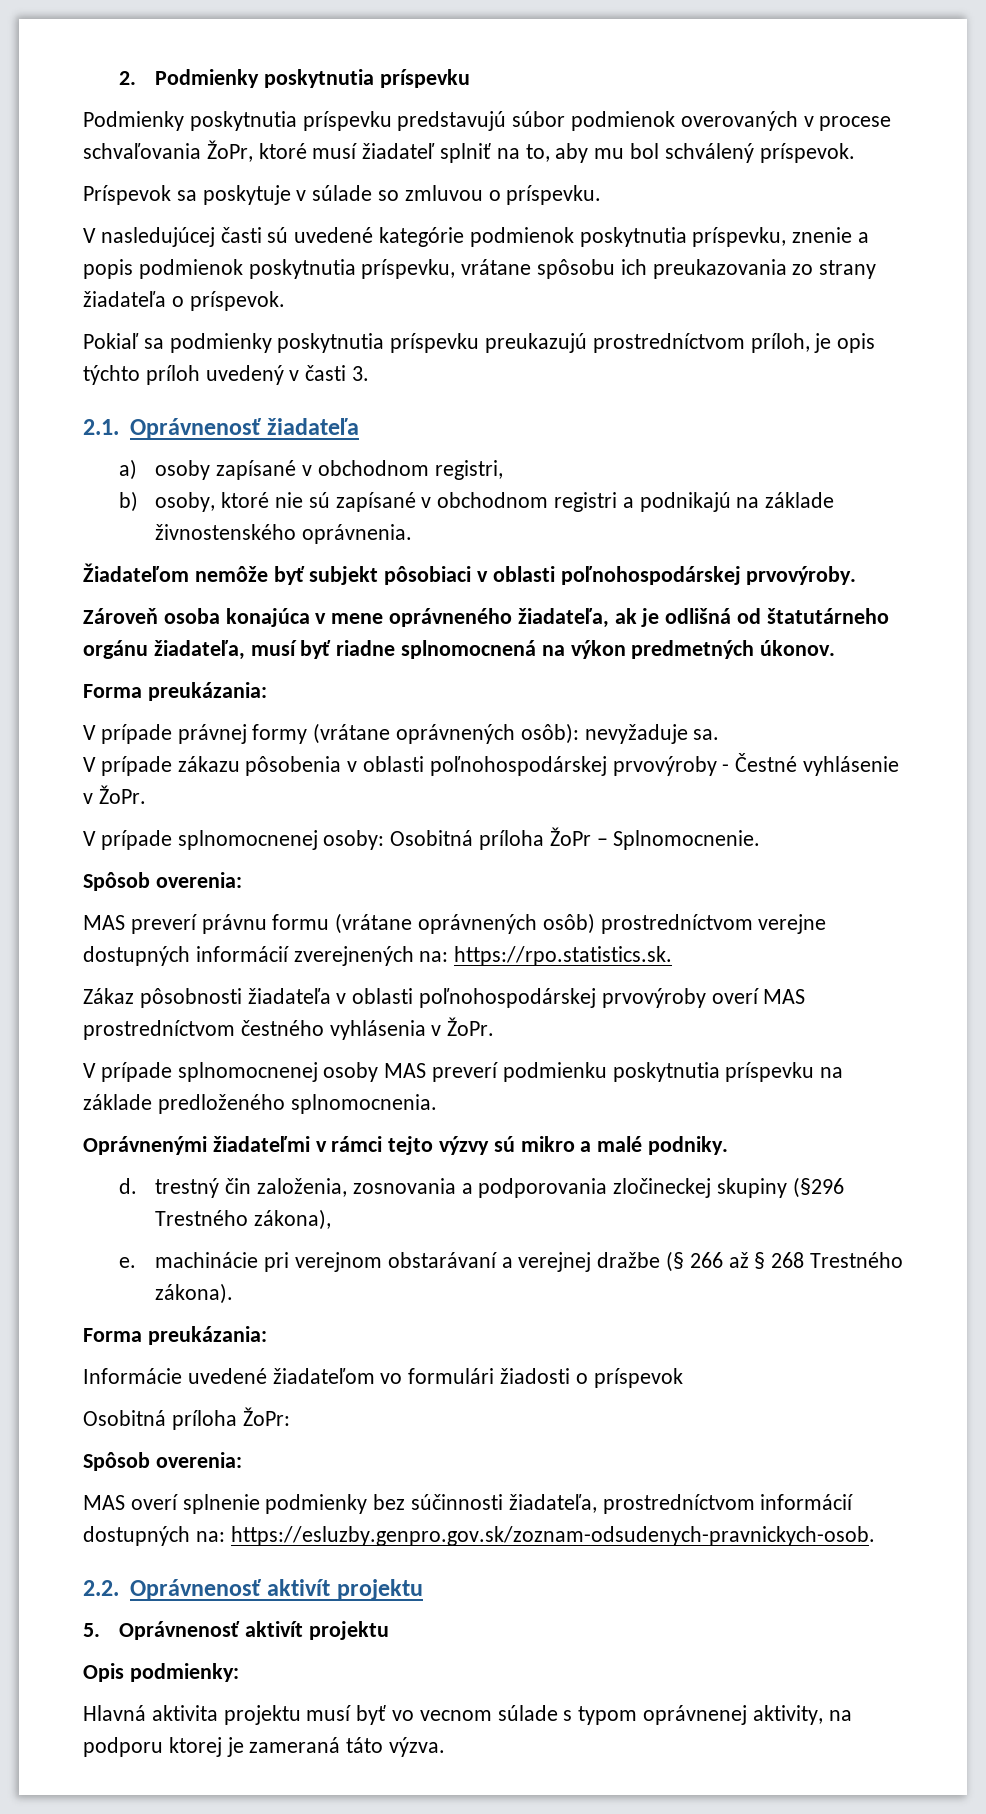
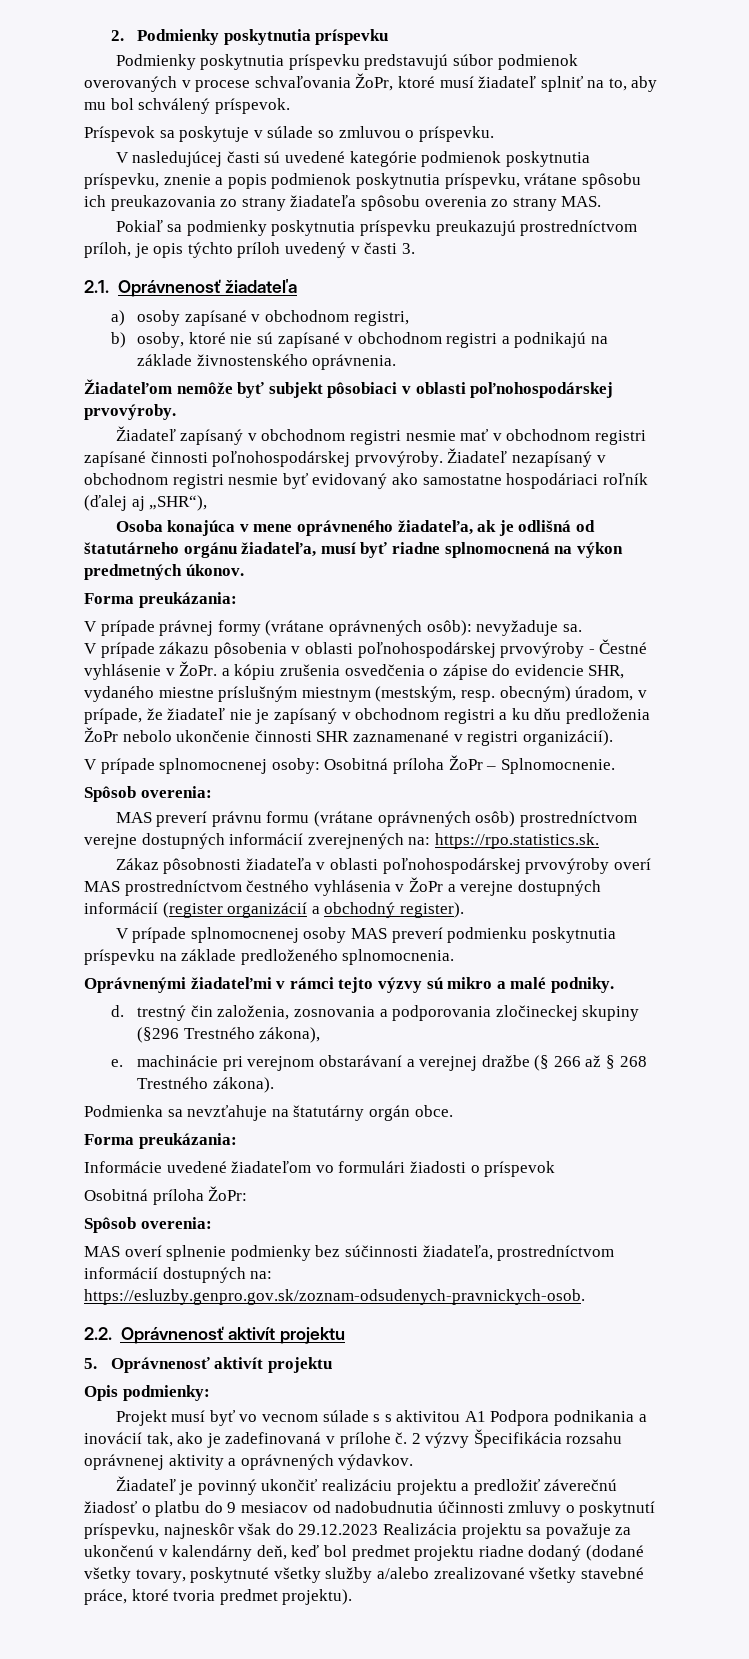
- V nasledujúcej časti sú uvedené kategórie podmienok poskytnutia príspevku, znenie a popis podmienok poskytnutia príspevku, vrátane spôsobu ich preukazovania zo strany žiadateľa o príspevok.
+ V nasledujúcej časti sú uvedené kategórie podmienok poskytnutia príspevku, znenie a popis podmienok poskytnutia príspevku, vrátane spôsobu ich preukazovania zo strany žiadateľa spôsobu overenia zo strany MAS.
- Zároveň osoba konajúca v mene oprávneného žiadateľa, ak je odlišná od štatutárneho orgánu žiadateľa, musí byť riadne splnomocnená na výkon predmetných úkonov.
+ Žiadateľ zapísaný v obchodnom registri nesmie mať v obchodnom registri zapísané činnosti poľnohospodárskej prvovýroby. Žiadateľ nezapísaný v obchodnom registri nesmie byť evidovaný ako samostatne hospodáriaci roľník (ďalej aj „SHR“),
+ Osoba konajúca v mene oprávneného žiadateľa, ak je odlišná od štatutárneho orgánu žiadateľa, musí byť riadne splnomocnená na výkon predmetných úkonov.
- V prípade zákazu pôsobenia v oblasti poľnohospodárskej prvovýroby - Čestné vyhlásenie v ŽoPr.
+ V prípade zákazu pôsobenia v oblasti poľnohospodárskej prvovýroby - Čestné vyhlásenie v ŽoPr. a kópiu zrušenia osvedčenia o zápise do evidencie SHR, vydaného miestne príslušným miestnym (mestským, resp. obecným) úradom, v prípade, že žiadateľ nie je zapísaný v obchodnom registri a ku dňu predloženia ŽoPr nebolo ukončenie činnosti SHR zaznamenané v registri organizácií).
- Zákaz pôsobnosti žiadateľa v oblasti poľnohospodárskej prvovýroby overí MAS prostredníctvom čestného vyhlásenia v ŽoPr.
+ Zákaz pôsobnosti žiadateľa v oblasti poľnohospodárskej prvovýroby overí MAS prostredníctvom čestného vyhlásenia v ŽoPr a verejne dostupných informácií (register organizácií a obchodný register).
+ Podmienka sa nevzťahuje na štatutárny orgán obce.
- Hlavná aktivita projektu musí byť vo vecnom súlade s typom oprávnenej aktivity, na podporu ktorej je zameraná táto výzva.
+ Projekt musí byť vo vecnom súlade s s aktivitou A1 Podpora podnikania a inovácií tak, ako je zadefinovaná v prílohe č. 2 výzvy Špecifikácia rozsahu oprávnenej aktivity a oprávnených výdavkov.
+ Žiadateľ je povinný ukončiť realizáciu projektu a predložiť záverečnú žiadosť o platbu do 9 mesiacov od nadobudnutia účinnosti zmluvy o poskytnutí príspevku, najneskôr však do 29.12.2023 Realizácia projektu sa považuje za ukončenú v kalendárny deň, keď bol predmet projektu riadne dodaný (dodané všetky tovary, poskytnuté všetky služby a/alebo zrealizované všetky stavebné práce, ktoré tvoria predmet projektu).

